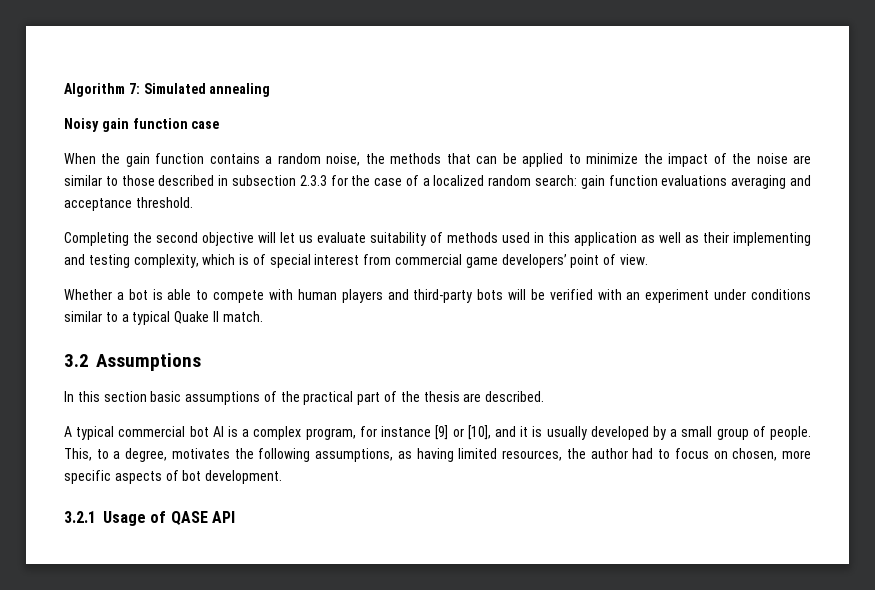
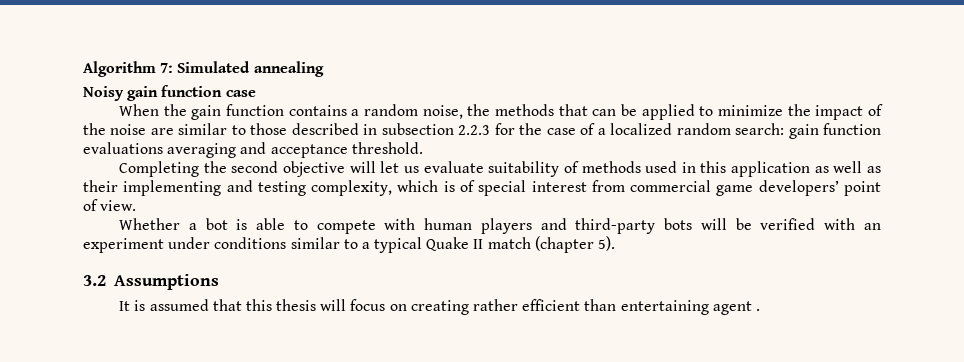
- When the gain function contains a random noise, the methods that can be applied to minimize the impact of the noise are similar to those described in subsection 2.3.3 for the case of a localized random search: gain function evaluations averaging and acceptance threshold.
+ When the gain function contains a random noise, the methods that can be applied to minimize the impact of the noise are similar to those described in subsection 2.2.3 for the case of a localized random search: gain function evaluations averaging and acceptance threshold.
- Whether a bot is able to compete with human players and third-party bots will be verified with an experiment under conditions similar to a typical Quake II match.
+ Whether a bot is able to compete with human players and third-party bots will be verified with an experiment under conditions similar to a typical Quake II match (chapter 5).
- In this section basic assumptions of the practical part of the thesis are described.
- A typical commercial bot AI is a complex program, for instance [9] or [10], and it is usually developed by a small group of people. This, to a degree, motivates the following assumptions, as having limited resources, the author had to focus on chosen, more specific aspects of bot development.
- 3.2.1 Usage of QASE API
+ It is assumed that this thesis will focus on creating rather efficient than entertaining agent .

